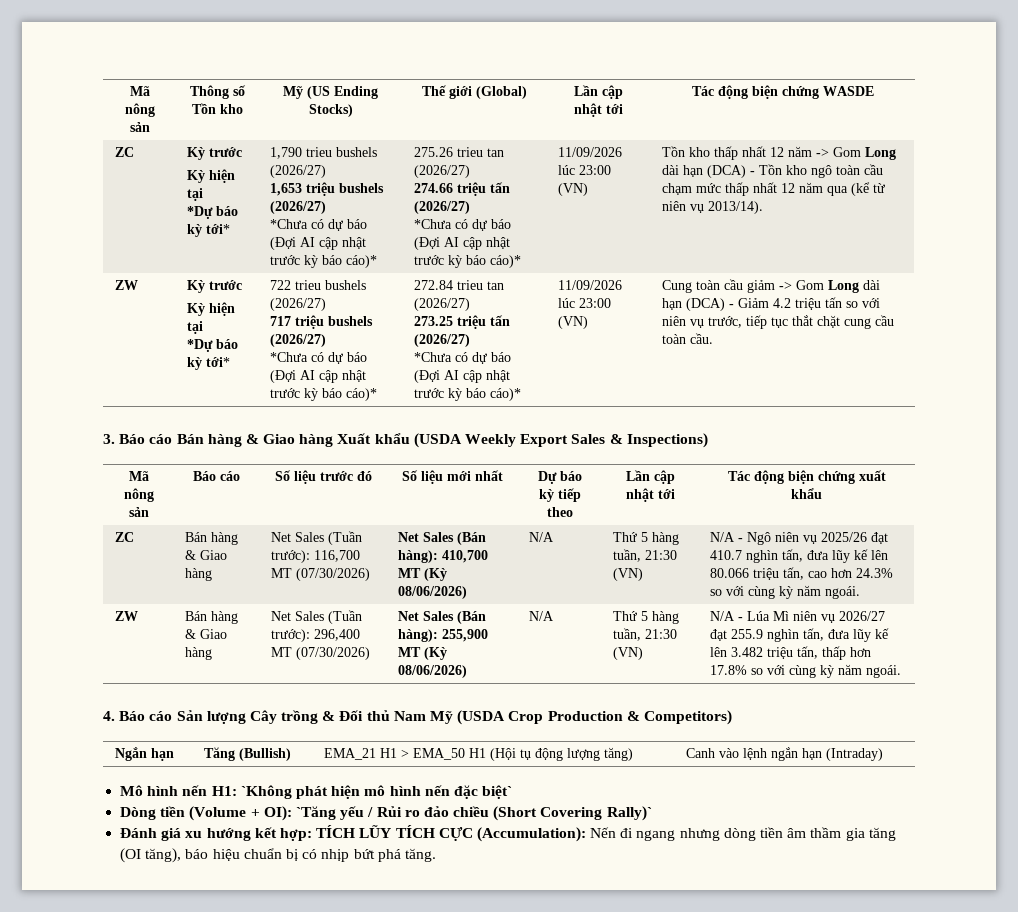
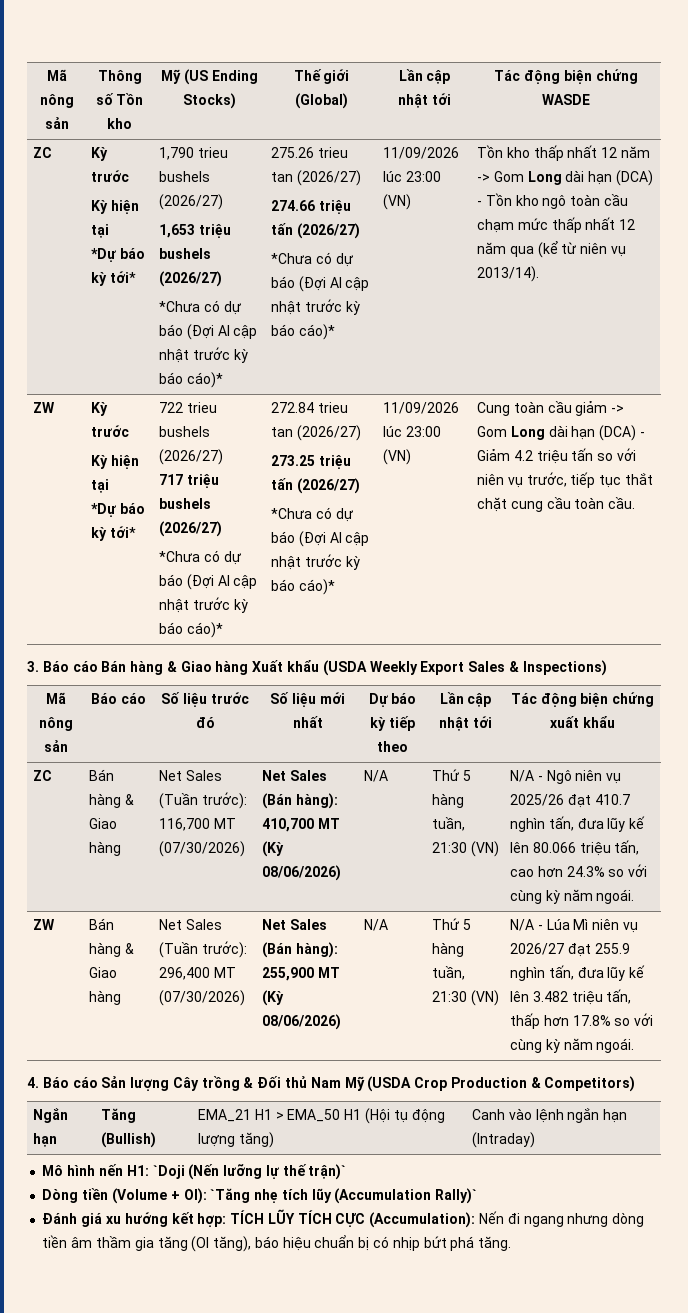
- Mô hình nến H1: `Không phát hiện mô hình nến đặc biệt`
+ Mô hình nến H1: `Doji (Nến lưỡng lự thế trận)`
- Dòng tiền (Volume + OI): `Tăng yếu / Rủi ro đảo chiều (Short Covering Rally)`
+ Dòng tiền (Volume + OI): `Tăng nhẹ tích lũy (Accumulation Rally)`

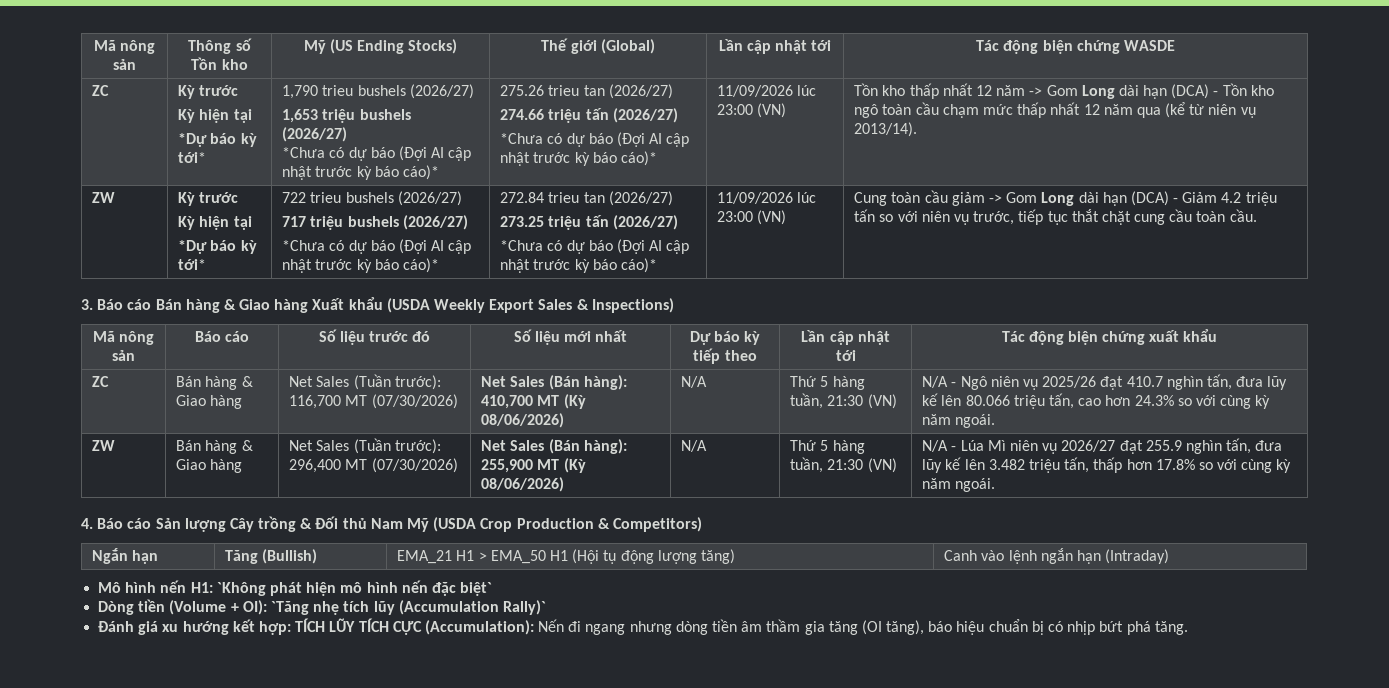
- Mô hình nến H1: `Doji (Nến lưỡng lự thế trận)`
+ Mô hình nến H1: `Không phát hiện mô hình nến đặc biệt`

